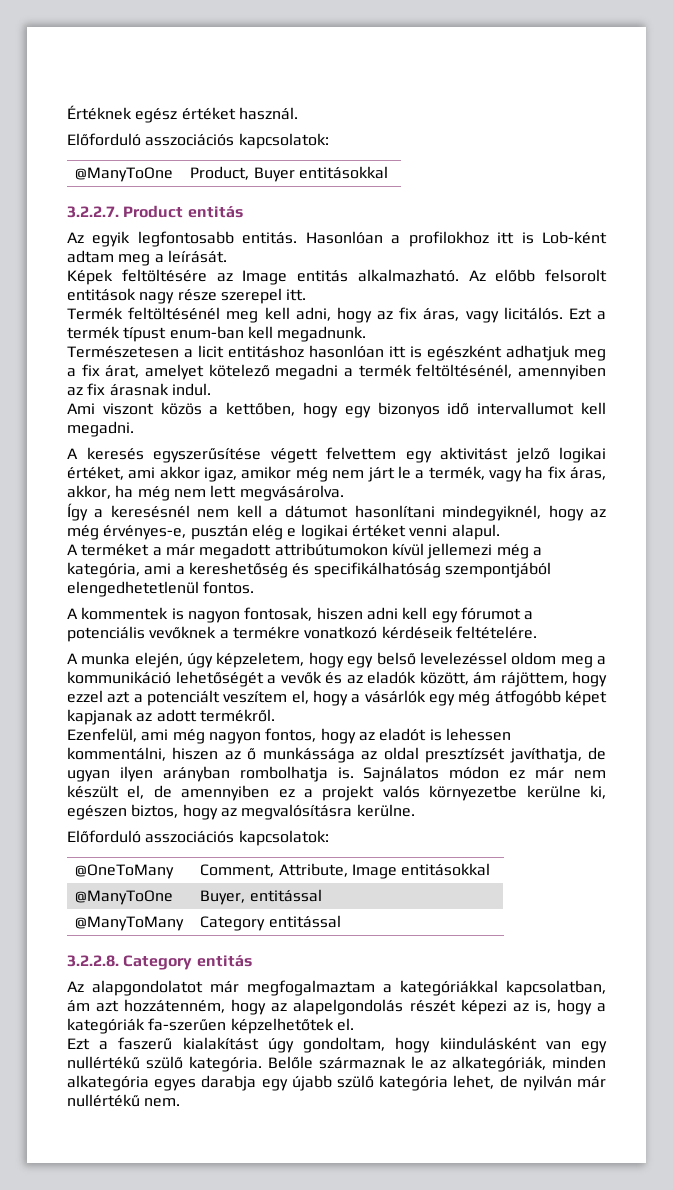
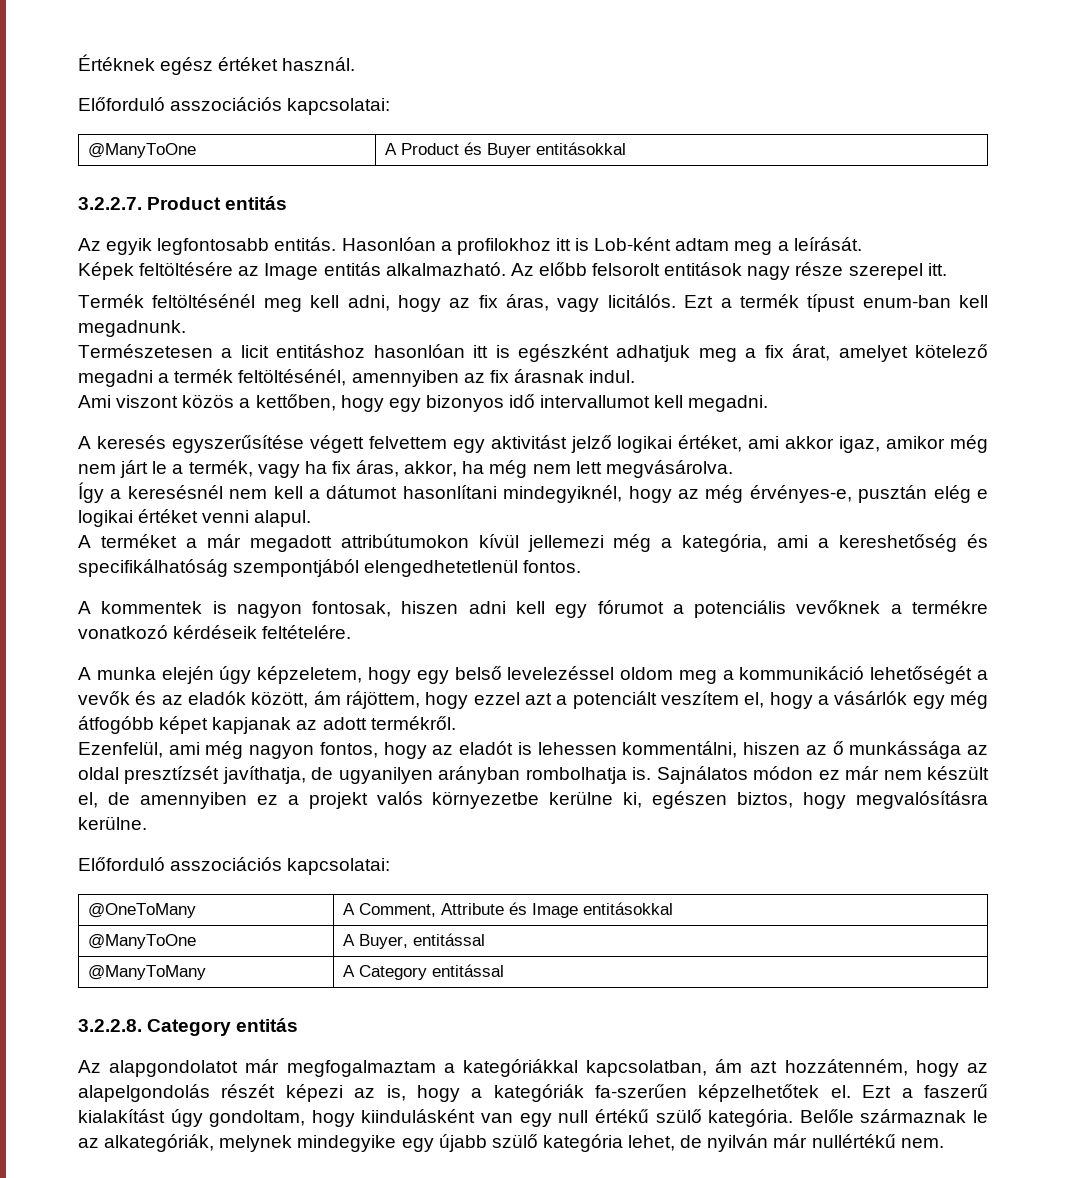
  Értéknek egész értéket használ.
- Előforduló asszociációs kapcsolatok:
- @ManyToOne | Product, Buyer entitásokkal
+ Előforduló asszociációs kapcsolatai:
+ @ManyToOne | A Product és Buyer entitásokkal
- A munka elején, úgy képzeletem, hogy egy belső levelezéssel oldom meg a kommunikáció lehetőségét a vevők és az eladók között, ám rájöttem, hogy ezzel azt a potenciált veszítem el, hogy a vásárlók egy még átfogóbb képet kapjanak az adott termékről.
+ A munka elején úgy képzeletem, hogy egy belső levelezéssel oldom meg a kommunikáció lehetőségét a vevők és az eladók között, ám rájöttem, hogy ezzel azt a potenciált veszítem el, hogy a vásárlók egy még átfogóbb képet kapjanak az adott termékről.
- Ezenfelül, ami még nagyon fontos, hogy az eladót is lehessen kommentálni, hiszen az ő munkássága az oldal presztízsét javíthatja, de ugyan ilyen arányban rombolhatja is.
+ Ezenfelül, ami még nagyon fontos, hogy az eladót is lehessen kommentálni, hiszen az ő munkássága az oldal presztízsét javíthatja, de ugyanilyen arányban rombolhatja is.
- Sajnálatos módon ez már nem készült el, de amennyiben ez a projekt valós környezetbe kerülne ki, egészen biztos, hogy az megvalósításra kerülne.
- Előforduló asszociációs kapcsolatok:
+ Sajnálatos módon ez már nem készült el, de amennyiben ez a projekt valós környezetbe kerülne ki, egészen biztos, hogy megvalósításra kerülne.
+ Előforduló asszociációs kapcsolatai:
- @OneToMany | Comment, Attribute, Image entitásokkal
+ @OneToMany | A Comment, Attribute és Image entitásokkal
- @ManyToOne | Buyer, entitással
+ @ManyToOne | A Buyer, entitással
- @ManyToMany | Category entitással
+ @ManyToMany | A Category entitással
- Az alapgondolatot már megfogalmaztam a kategóriákkal kapcsolatban, ám azt hozzátenném, hogy az alapelgondolás részét képezi az is, hogy a kategóriák fa-szerűen képzelhetőtek el.
- Ezt a faszerű kialakítást úgy gondoltam, hogy kiindulásként van egy nullértékű szülő kategória.
+ Az alapgondolatot már megfogalmaztam a kategóriákkal kapcsolatban, ám azt hozzátenném, hogy az alapelgondolás részét képezi az is, hogy a kategóriák fa-szerűen képzelhetőtek el. Ezt a faszerű kialakítást úgy gondoltam, hogy kiindulásként van egy null értékű szülő kategória.
- Belőle származnak le az alkategóriák, minden alkategória egyes darabja egy újabb szülő kategória lehet, de nyilván már nullértékű nem.
+ Belőle származnak le az alkategóriák, melynek mindegyike egy újabb szülő kategória lehet, de nyilván már nullértékű nem.

